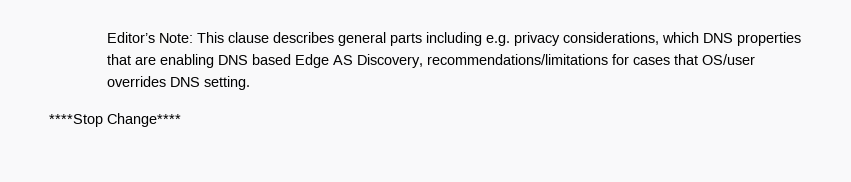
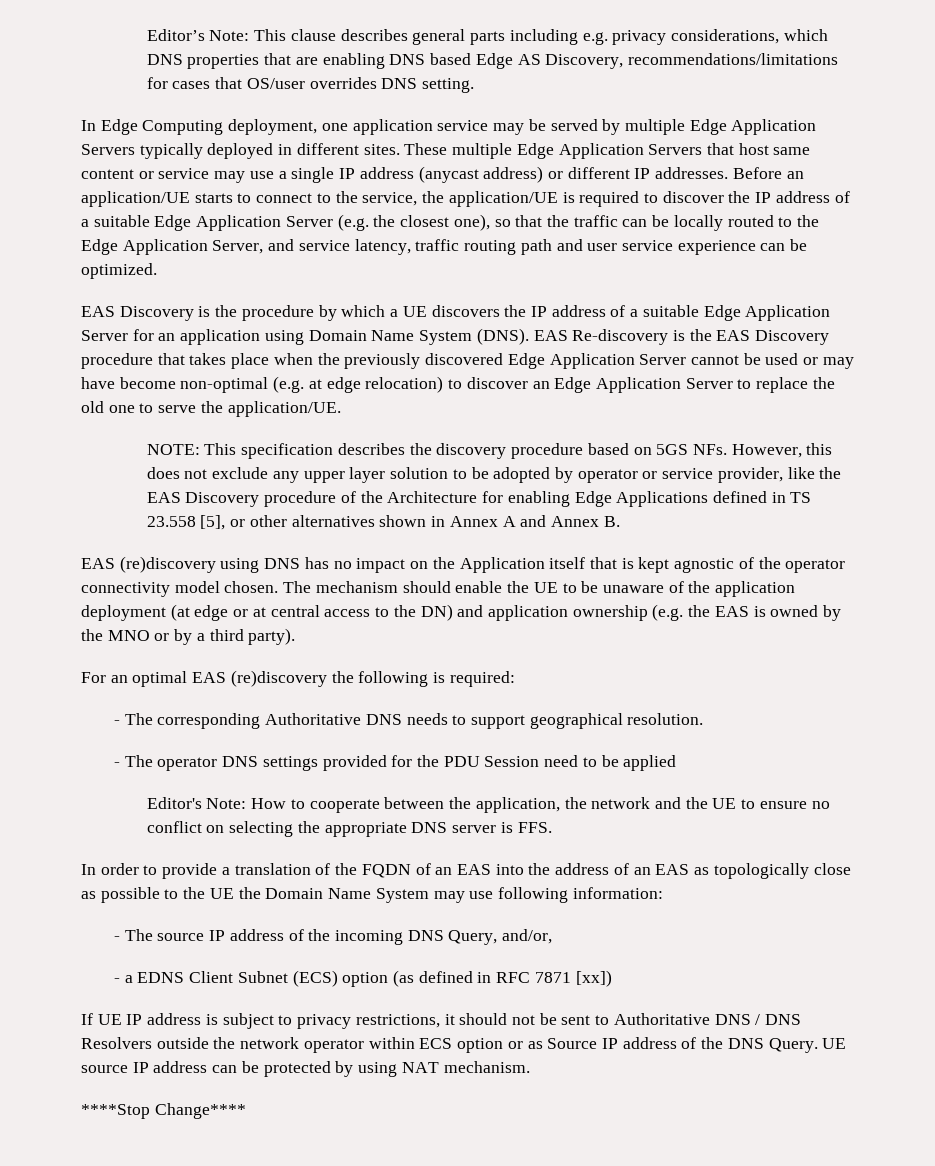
+ In Edge Computing deployment, one application service may be served by multiple Edge Application Servers typically deployed in different sites. These multiple Edge Application Servers that host same content or service may use a single IP address (anycast address) or different IP addresses. Before an application/UE starts to connect to the service, the application/UE is required to discover the IP address of a suitable Edge Application Server (e.g. the closest one), so that the traffic can be locally routed to the Edge Application Server, and service latency, traffic routing path and user service experience can be optimized.
+ EAS Discovery is the procedure by which a UE discovers the IP address of a suitable Edge Application Server for an application using Domain Name System (DNS). EAS Re-discovery is the EAS Discovery procedure that takes place when the previously discovered Edge Application Server cannot be used or may have become non-optimal (e.g. at edge relocation) to discover an Edge Application Server to replace the old one to serve the application/UE.
+ NOTE: This specification describes the discovery procedure based on 5GS NFs. However, this does not exclude any upper layer solution to be adopted by operator or service provider, like the EAS Discovery procedure of the Architecture for enabling Edge Applications defined in TS 23.558 [5], or other alternatives shown in Annex A and Annex B.
+ EAS (re)discovery using DNS has no impact on the Application itself that is kept agnostic of the operator connectivity model chosen. The mechanism should enable the UE to be unaware of the application deployment (at edge or at central access to the DN) and application ownership (e.g. the EAS is owned by the MNO or by a third party).
+ For an optimal EAS (re)discovery the following is required:
+ - The corresponding Authoritative DNS needs to support geographical resolution.
+ - The operator DNS settings provided for the PDU Session need to be applied
+ Editor's Note: How to cooperate between the application, the network and the UE to ensure no conflict on selecting the appropriate DNS server is FFS.
+ In order to provide a translation of the FQDN of an EAS into the address of an EAS as topologically close as possible to the UE the Domain Name System may use following information:
+ - The source IP address of the incoming DNS Query, and/or,
+ - a EDNS Client Subnet (ECS) option (as defined in RFC 7871 [xx])
+ If UE IP address is subject to privacy restrictions, it should not be sent to Authoritative DNS / DNS Resolvers outside the network operator within ECS option or as Source IP address of the DNS Query. UE source IP address can be protected by using NAT mechanism.

